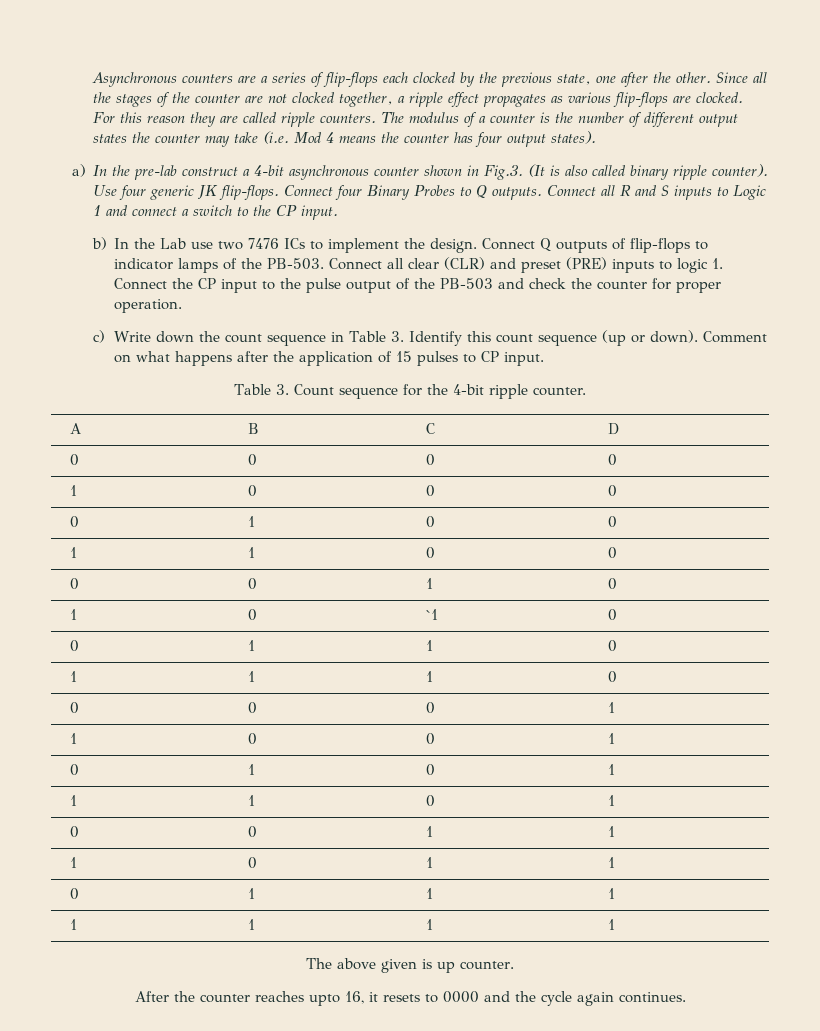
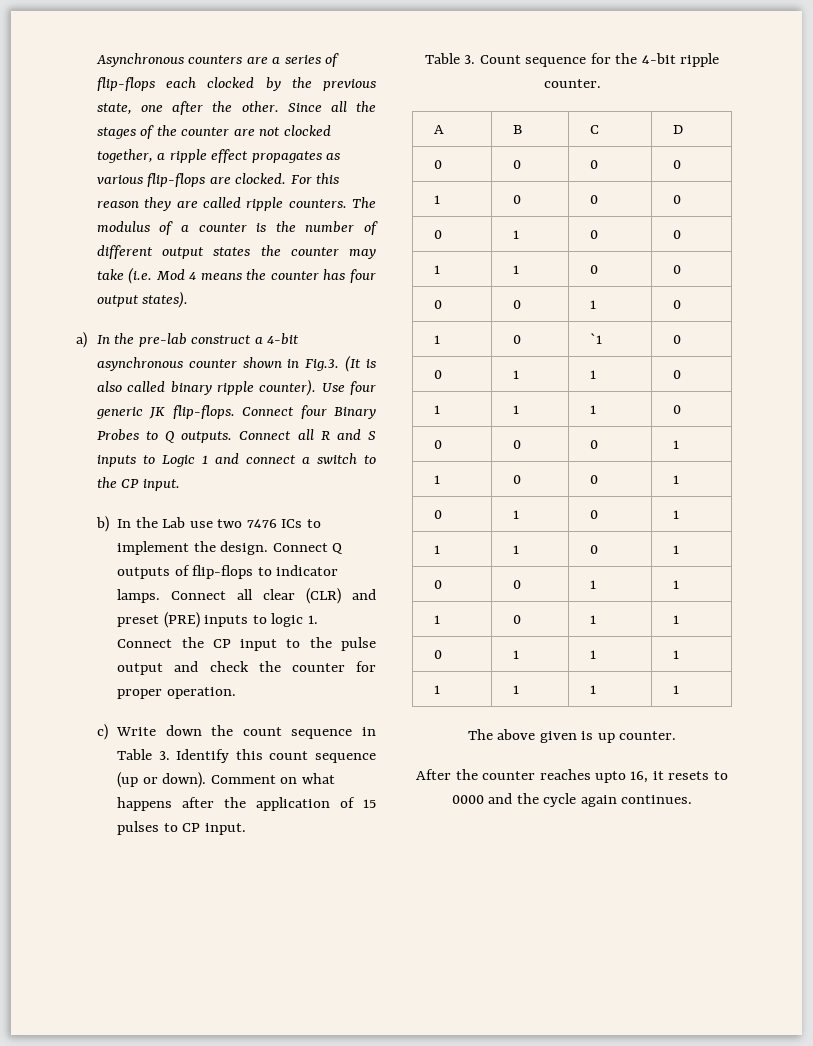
- Connect Q outputs of flip-flops to indicator lamps of the PB-503.
+ Connect Q outputs of flip-flops to indicator lamps.
- Connect all clear (CLR) and preset (PRE) inputs to logic 1. Connect the CP input to the pulse output of the PB-503 and check the counter for proper operation.
+ Connect all clear (CLR) and preset (PRE) inputs to logic 1. Connect the CP input to the pulse output and check the counter for proper operation.

